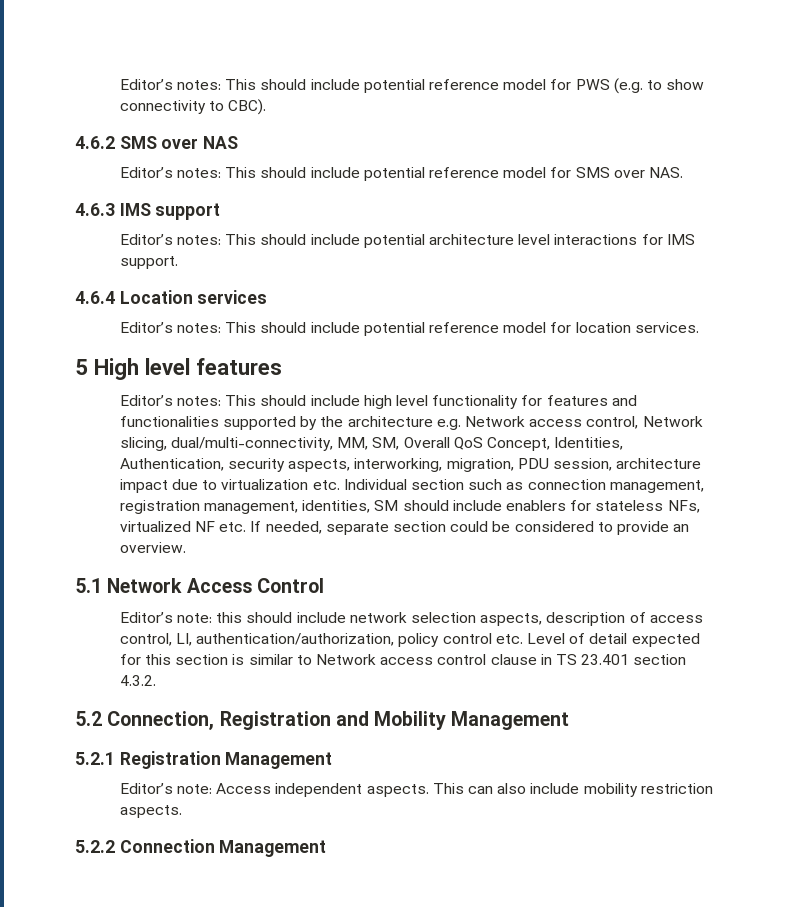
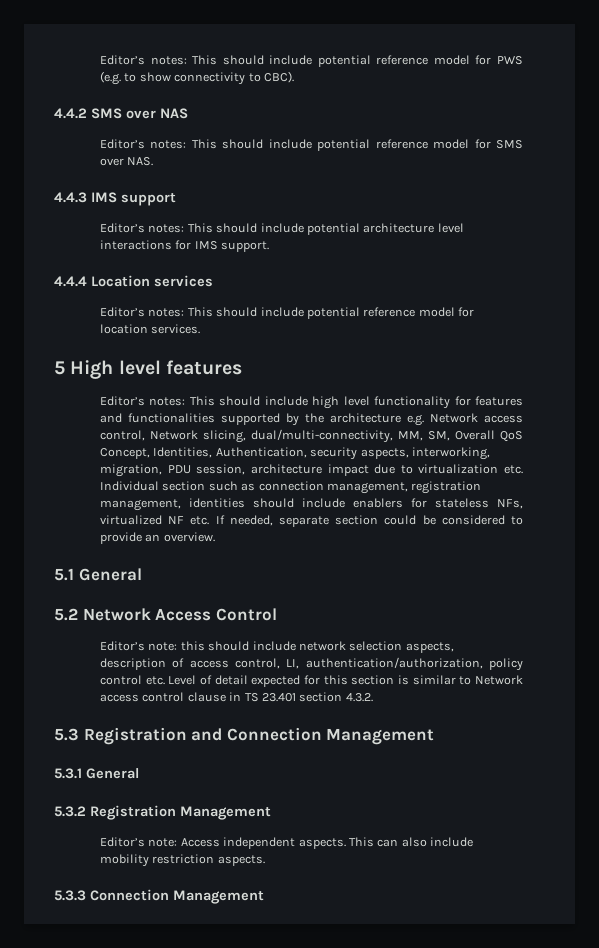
- 4.6.2 SMS over NAS
+ 4.4.2 SMS over NAS
- 4.6.3 IMS support
+ 4.4.3 IMS support
- 4.6.4 Location services
+ 4.4.4 Location services
- This should include high level functionality for features and functionalities supported by the architecture e.g. Network access control, Network slicing, dual/multi-connectivity, MM, SM, Overall QoS Concept, Identities, Authentication, security aspects, interworking, migration, PDU session, architecture impact due to virtualization etc. Individual section such as connection management, registration management, identities, SM should include enablers for stateless NFs, virtualized NF etc. If needed, separate section could be considered to provide an overview.
+ This should include high level functionality for features and functionalities supported by the architecture e.g. Network access control, Network slicing, dual/multi-connectivity, MM, SM, Overall QoS Concept, Identities, Authentication, security aspects, interworking, migration, PDU session, architecture impact due to virtualization etc. Individual section such as connection management, registration management, identities should include enablers for stateless NFs, virtualized NF etc. If needed, separate section could be considered to provide an overview.
- 5.1 Network Access Control
+ 5.1 General
+ 5.2 Network Access Control
- 5.2 Connection, Registration and Mobility Management
- 5.2.1 Registration Management
+ 5.3 Registration and Connection Management
+ 5.3.1 General
+ 5.3.2 Registration Management
- 5.2.2 Connection Management
+ 5.3.3 Connection Management

